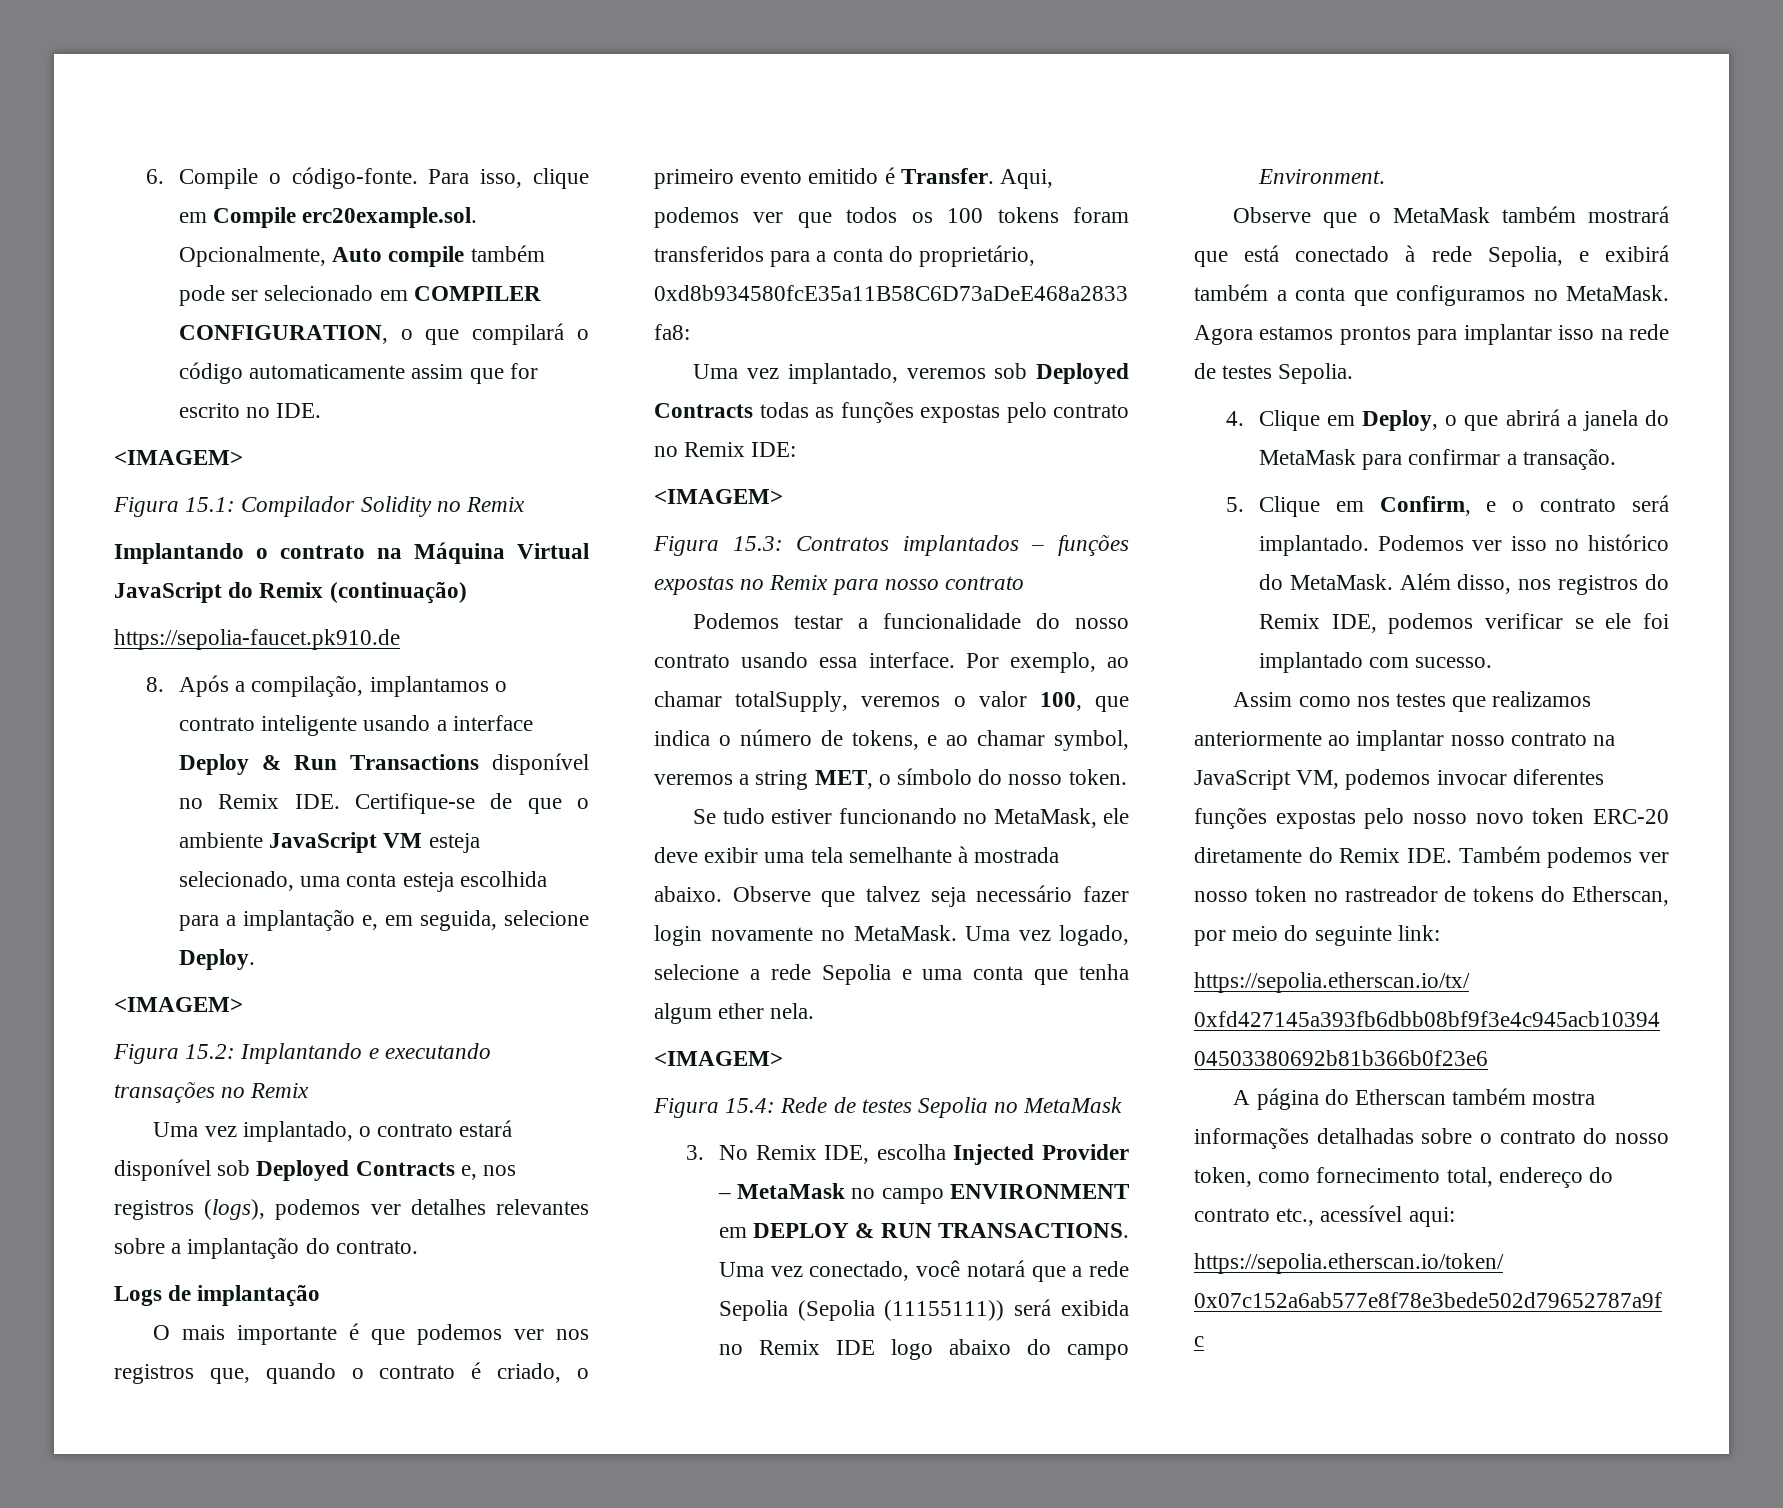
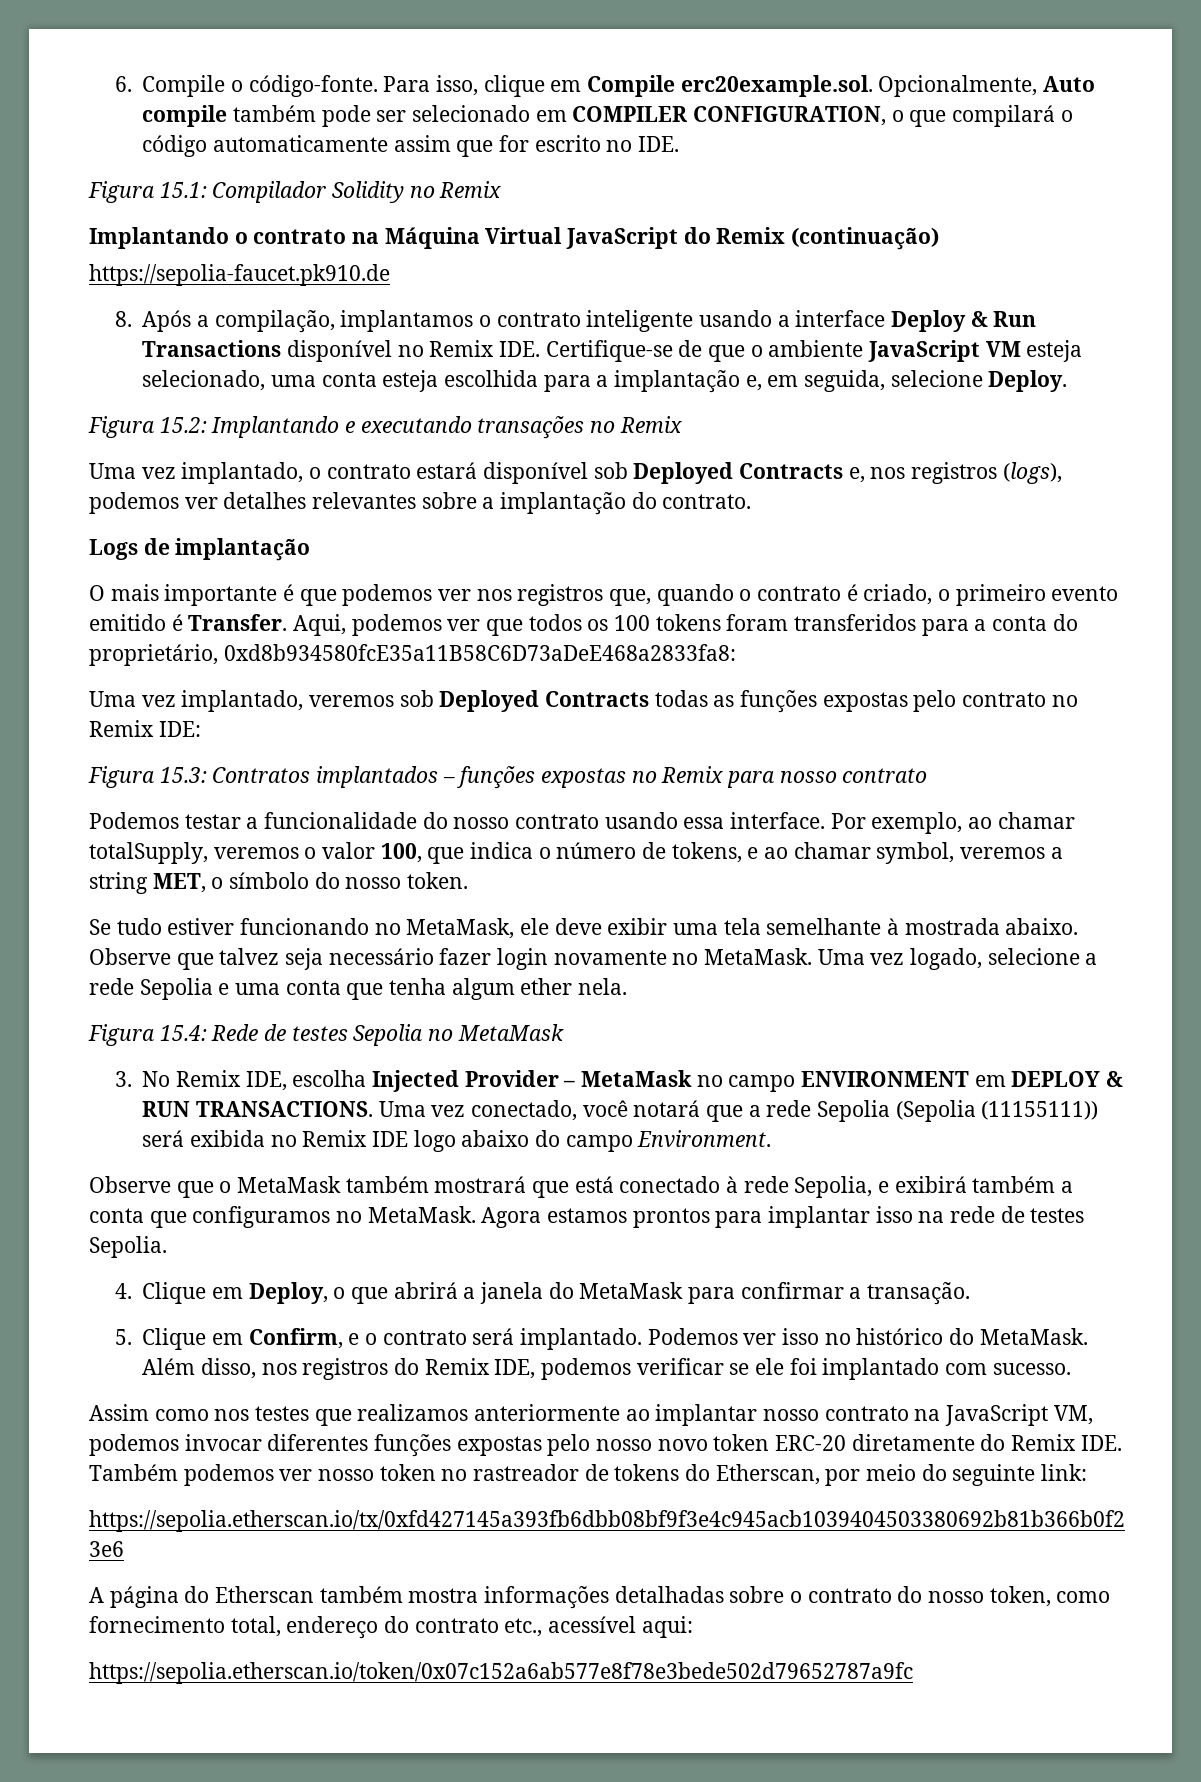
  Para isso, clique em Compile erc20example.sol. Opcionalmente, Auto compile também pode ser selecionado em COMPILER CONFIGURATION, o que compilará o código automaticamente assim que for escrito no IDE.
- <IMAGEM>
  8. Após a compilação, implantamos o contrato inteligente usando a interface Deploy & Run Transactions disponível no Remix IDE. Certifique-se de que o ambiente JavaScript VM esteja selecionado, uma conta esteja escolhida para a implantação e, em seguida, selecione Deploy.
- <IMAGEM>
  Uma vez implantado, veremos sob Deployed Contracts todas as funções expostas pelo contrato no Remix IDE:
- <IMAGEM>
  Uma vez logado, selecione a rede Sepolia e uma conta que tenha algum ether nela.
- <IMAGEM>

